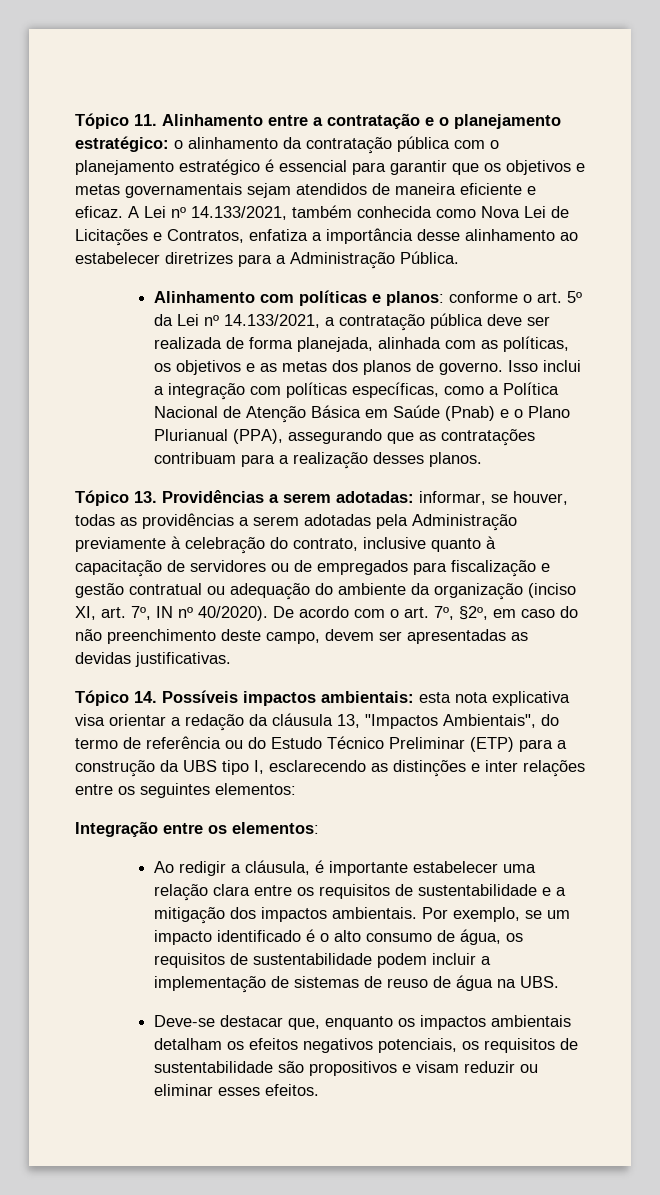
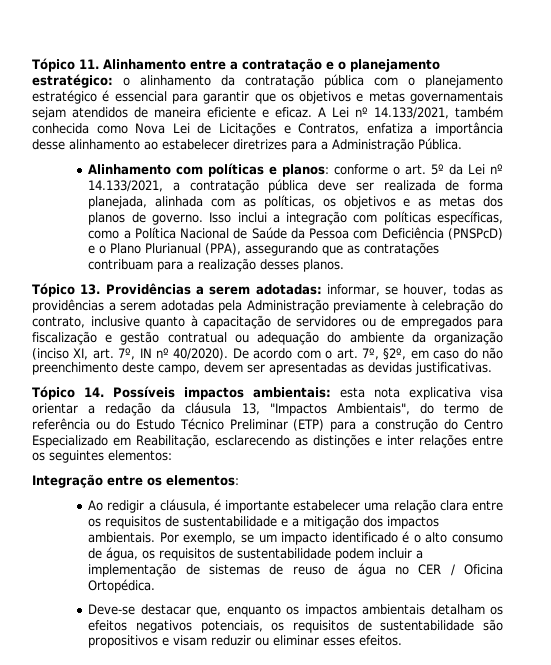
- Isso inclui a integração com políticas específicas, como a Política Nacional de Atenção Básica em Saúde (Pnab) e o Plano Plurianual (PPA), assegurando que as contratações contribuam para a realização desses planos.
+ Isso inclui a integração com políticas específicas, como a Política Nacional de Saúde da Pessoa com Deficiência (PNSPcD) e o Plano Plurianual (PPA), assegurando que as contratações contribuam para a realização desses planos.
- Tópico 14. Possíveis impactos ambientais: esta nota explicativa visa orientar a redação da cláusula 13, "Impactos Ambientais", do termo de referência ou do Estudo Técnico Preliminar (ETP) para a construção da UBS tipo I, esclarecendo as distinções e inter relações entre os seguintes elementos:
+ Tópico 14. Possíveis impactos ambientais: esta nota explicativa visa orientar a redação da cláusula 13, "Impactos Ambientais", do termo de referência ou do Estudo Técnico Preliminar (ETP) para a construção do Centro Especializado em Reabilitação, esclarecendo as distinções e inter relações entre os seguintes elementos:
- Por exemplo, se um impacto identificado é o alto consumo de água, os requisitos de sustentabilidade podem incluir a implementação de sistemas de reuso de água na UBS.
+ Por exemplo, se um impacto identificado é o alto consumo de água, os requisitos de sustentabilidade podem incluir a implementação de sistemas de reuso de água no CER / Oficina Ortopédica.

